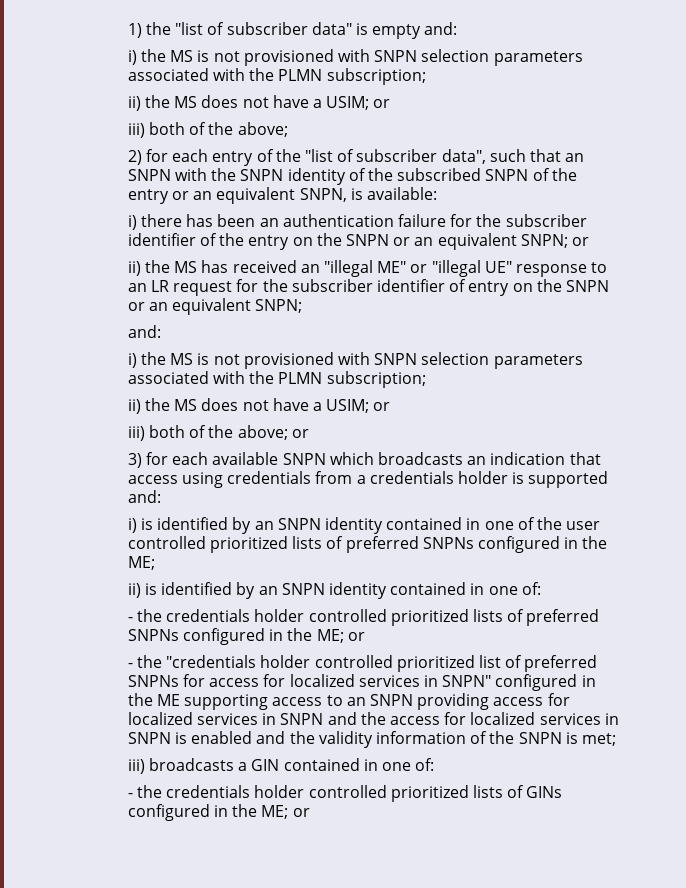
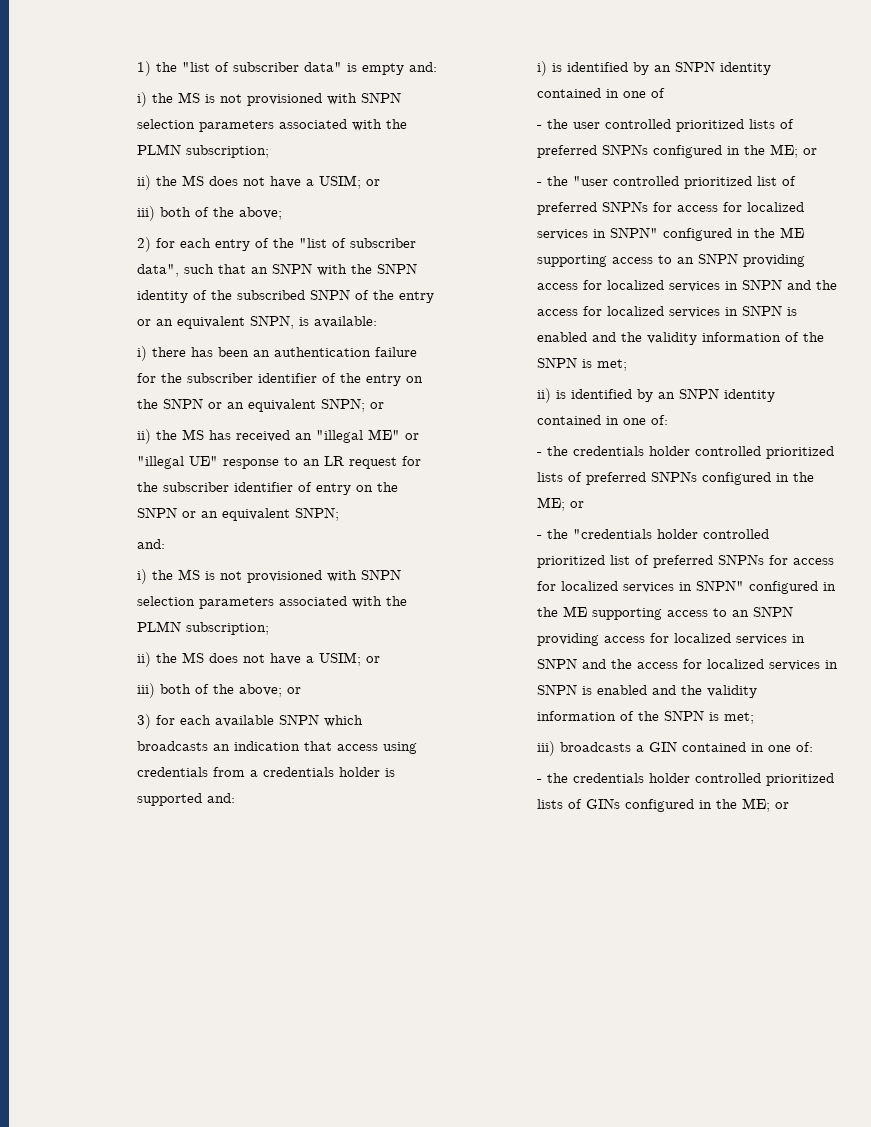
- i) is identified by an SNPN identity contained in one of the user controlled prioritized lists of preferred SNPNs configured in the ME;
+ i) is identified by an SNPN identity contained in one of
+ - the user controlled prioritized lists of preferred SNPNs configured in the ME; or
+ - the "user controlled prioritized list of preferred SNPNs for access for localized services in SNPN" configured in the ME supporting access to an SNPN providing access for localized services in SNPN and the access for localized services in SNPN is enabled and the validity information of the SNPN is met;

